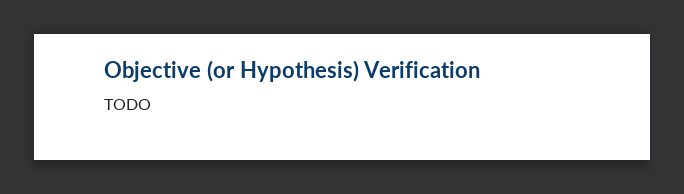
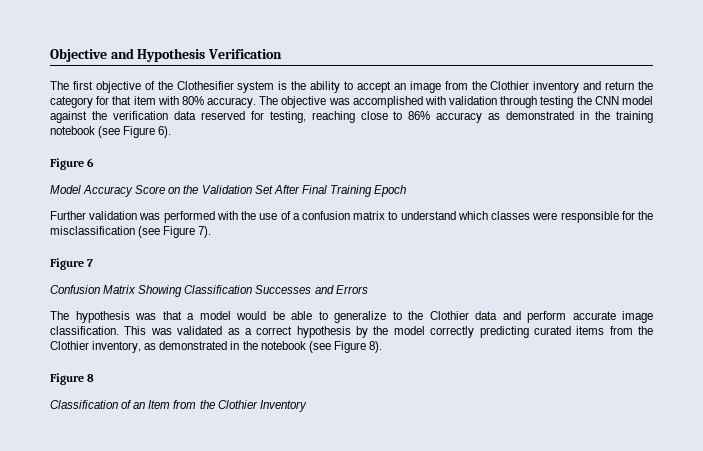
- Objective (or Hypothesis) Verification
+ Objective and Hypothesis Verification
- TODO
+ The first objective of the Clothesifier system is the ability to accept an image from the Clothier inventory and return the category for that item with 80% accuracy. The objective was accomplished with validation through testing the CNN model against the verification data reserved for testing, reaching close to 86% accuracy as demonstrated in the training notebook (see Figure 6).
+ Figure 6
+ Model Accuracy Score on the Validation Set After Final Training Epoch
+ Further validation was performed with the use of a confusion matrix to understand which classes were responsible for the misclassification (see Figure 7).
+ Figure 7
+ Confusion Matrix Showing Classification Successes and Errors
+ The hypothesis was that a model would be able to generalize to the Clothier data and perform accurate image classification. This was validated as a correct hypothesis by the model correctly predicting curated items from the Clothier inventory, as demonstrated in the notebook (see Figure 8).
+ Figure 8
+ Classification of an Item from the Clothier Inventory

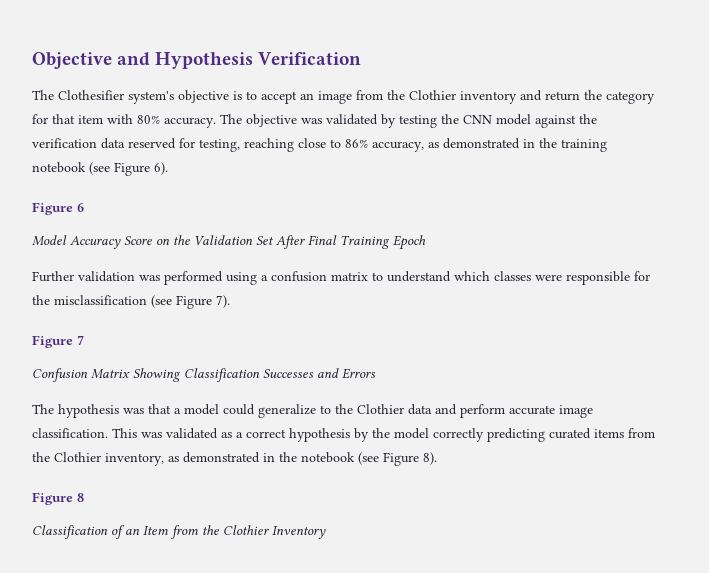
- The first objective of the Clothesifier system is the ability to accept an image from the Clothier inventory and return the category for that item with 80% accuracy.
+ The Clothesifier system's objective is to accept an image from the Clothier inventory and return the category for that item with 80% accuracy.
- The objective was accomplished with validation through testing the CNN model against the verification data reserved for testing, reaching close to 86% accuracy as demonstrated in the training notebook (see Figure 6).
+ The objective was validated by testing the CNN model against the verification data reserved for testing, reaching close to 86% accuracy, as demonstrated in the training notebook (see Figure 6).
- Further validation was performed with the use of a confusion matrix to understand which classes were responsible for the misclassification (see Figure 7).
+ Further validation was performed using a confusion matrix to understand which classes were responsible for the misclassification (see Figure 7).
- The hypothesis was that a model would be able to generalize to the Clothier data and perform accurate image classification.
+ The hypothesis was that a model could generalize to the Clothier data and perform accurate image classification.

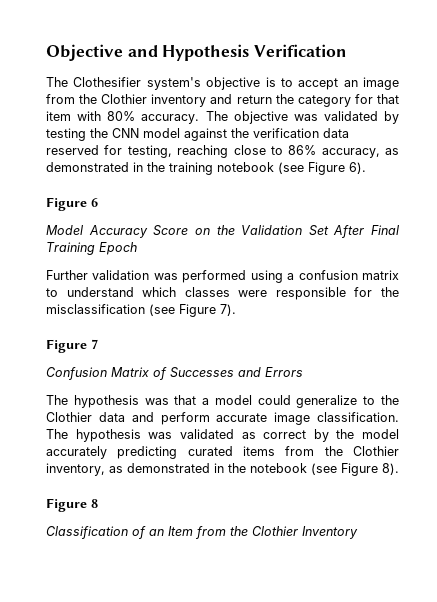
- Confusion Matrix Showing Classification Successes and Errors
+ Confusion Matrix of Successes and Errors
- This was validated as a correct hypothesis by the model correctly predicting curated items from the Clothier inventory, as demonstrated in the notebook (see Figure 8).
+ The hypothesis was validated as correct by the model accurately predicting curated items from the Clothier inventory, as demonstrated in the notebook (see Figure 8).

